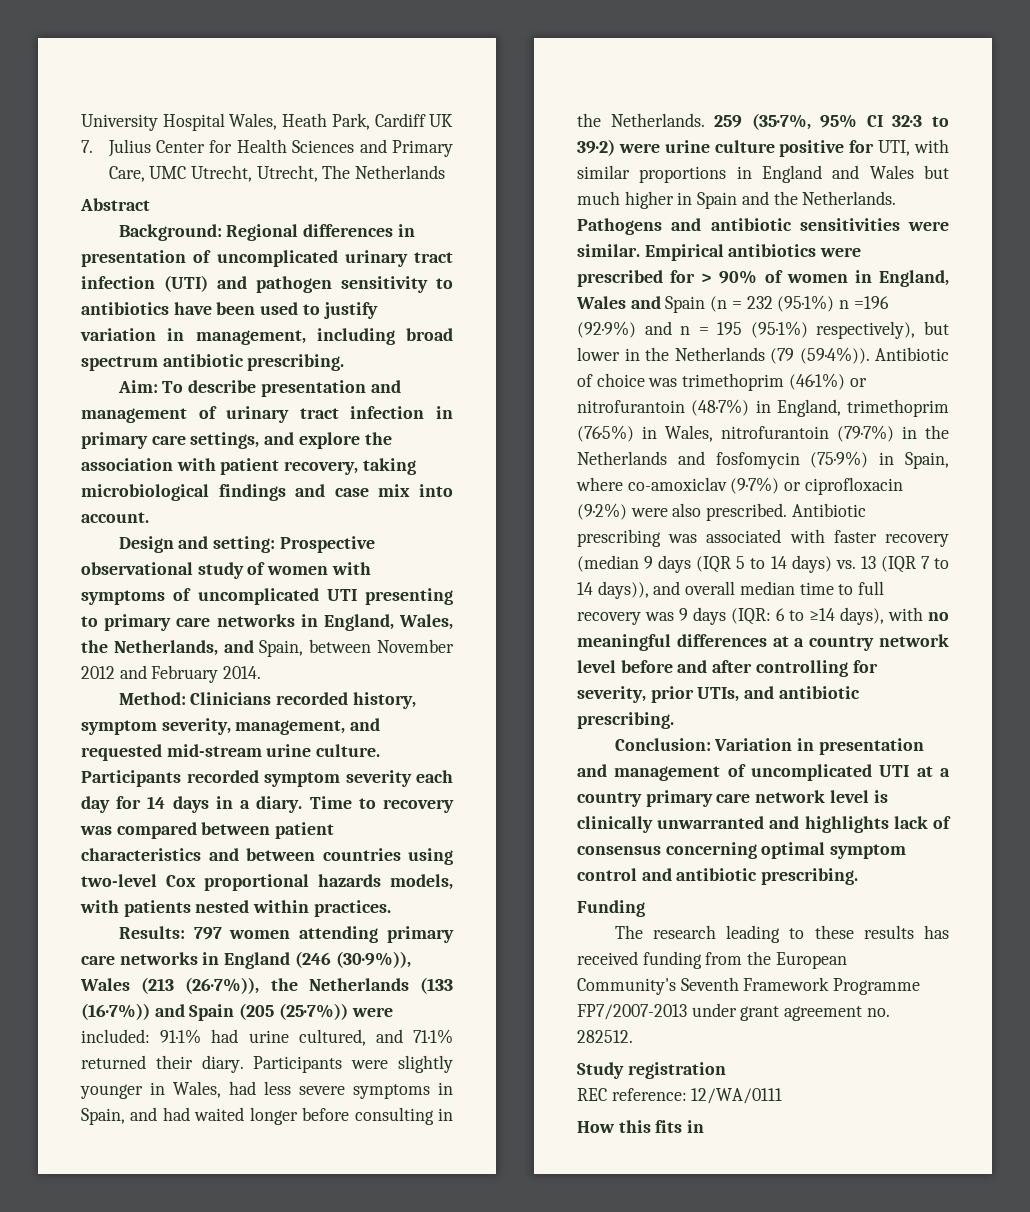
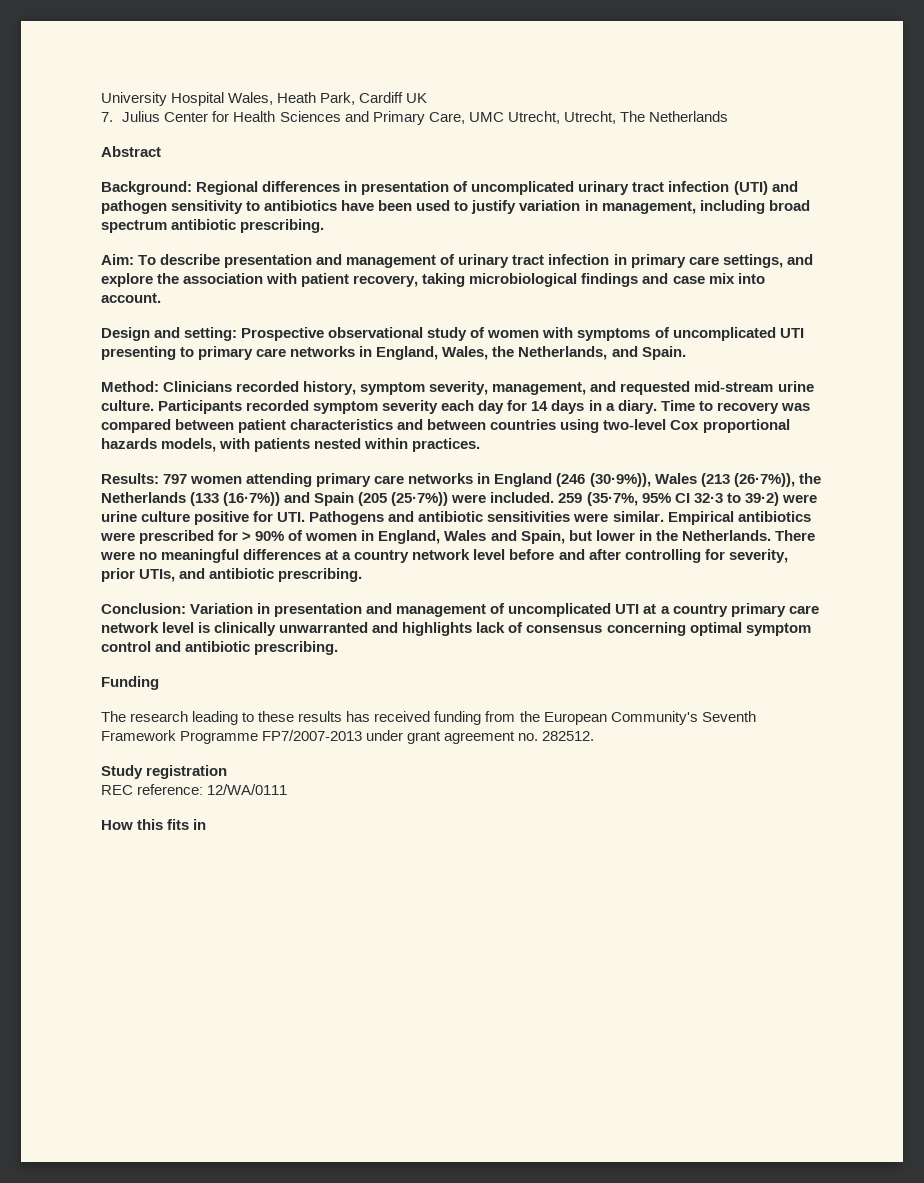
- Design and setting: Prospective observational study of women with symptoms of uncomplicated UTI presenting to primary care networks in England, Wales, the Netherlands, and Spain, between November 2012 and February 2014.
+ Design and setting: Prospective observational study of women with symptoms of uncomplicated UTI presenting to primary care networks in England, Wales, the Netherlands, and Spain.
- Results: 797 women attending primary care networks in England (246 (30·9%)), Wales (213 (26·7%)), the Netherlands (133 (16·7%)) and Spain (205 (25·7%)) were included: 91·1% had urine cultured, and 71·1% returned their diary. Participants were slightly younger in Wales, had less severe symptoms in Spain, and had waited longer before consulting in the Netherlands.
+ Results: 797 women attending primary care networks in England (246 (30·9%)), Wales (213 (26·7%)), the Netherlands (133 (16·7%)) and Spain (205 (25·7%)) were included.
- 259 (35·7%, 95% CI 32·3 to 39·2) were urine culture positive for UTI, with similar proportions in England and Wales but much higher in Spain and the Netherlands. Pathogens and antibiotic sensitivities were similar.
+ 259 (35·7%, 95% CI 32·3 to 39·2) were urine culture positive for UTI. Pathogens and antibiotic sensitivities were similar.
- Empirical antibiotics were prescribed for > 90% of women in England, Wales and Spain (n = 232 (95·1%) n =196 (92·9%) and n = 195 (95·1%) respectively), but lower in the Netherlands (79 (59·4%)). Antibiotic of choice was trimethoprim (46·1%) or nitrofurantoin (48·7%) in England, trimethoprim (76·5%) in Wales, nitrofurantoin (79·7%) in the Netherlands and fosfomycin (75·9%) in Spain, where co-amoxiclav (9·7%) or ciprofloxacin (9·2%) were also prescribed. Antibiotic prescribing was associated with faster recovery (median 9 days (IQR 5 to 14 days) vs. 13 (IQR 7 to 14 days)), and overall median time to full recovery was 9 days (IQR: 6 to ≥14 days), with no meaningful differences at a country network level before and after controlling for severity, prior UTIs, and antibiotic prescribing.
+ Empirical antibiotics were prescribed for > 90% of women in England, Wales and Spain, but lower in the Netherlands. There were no meaningful differences at a country network level before and after controlling for severity, prior UTIs, and antibiotic prescribing.

